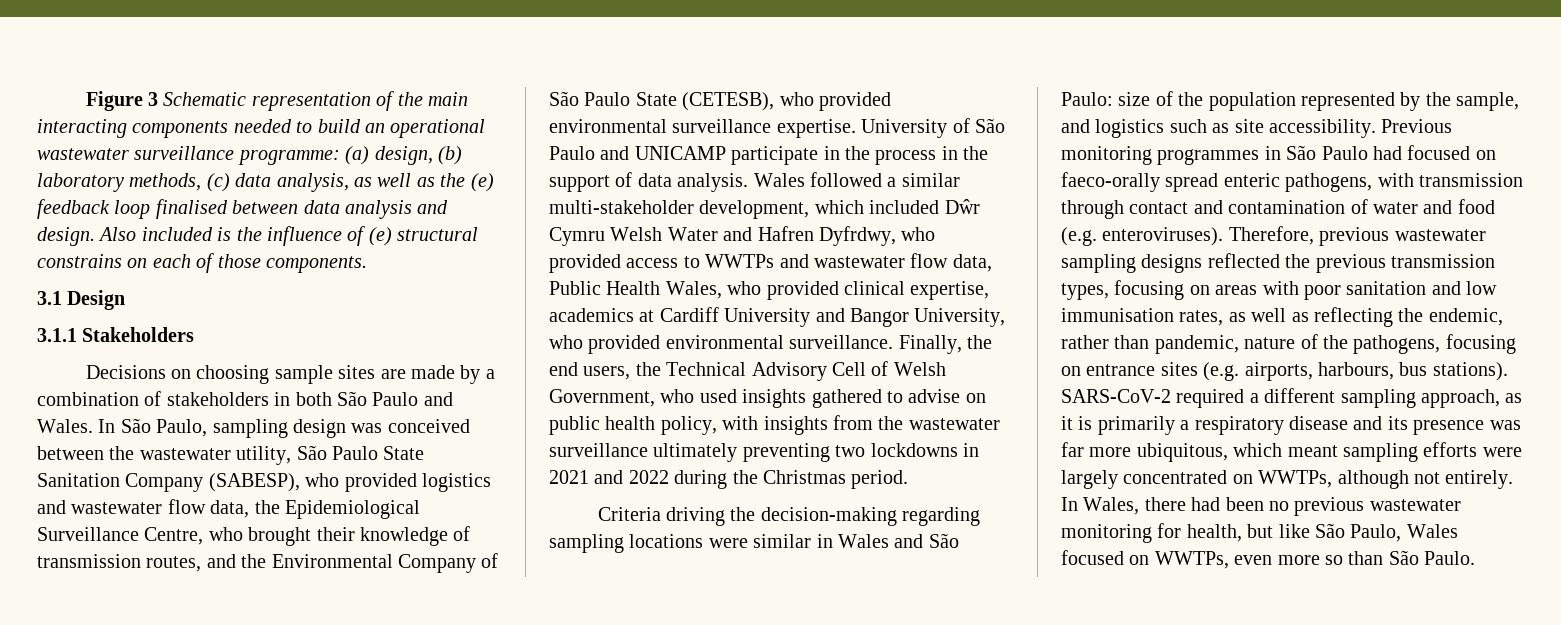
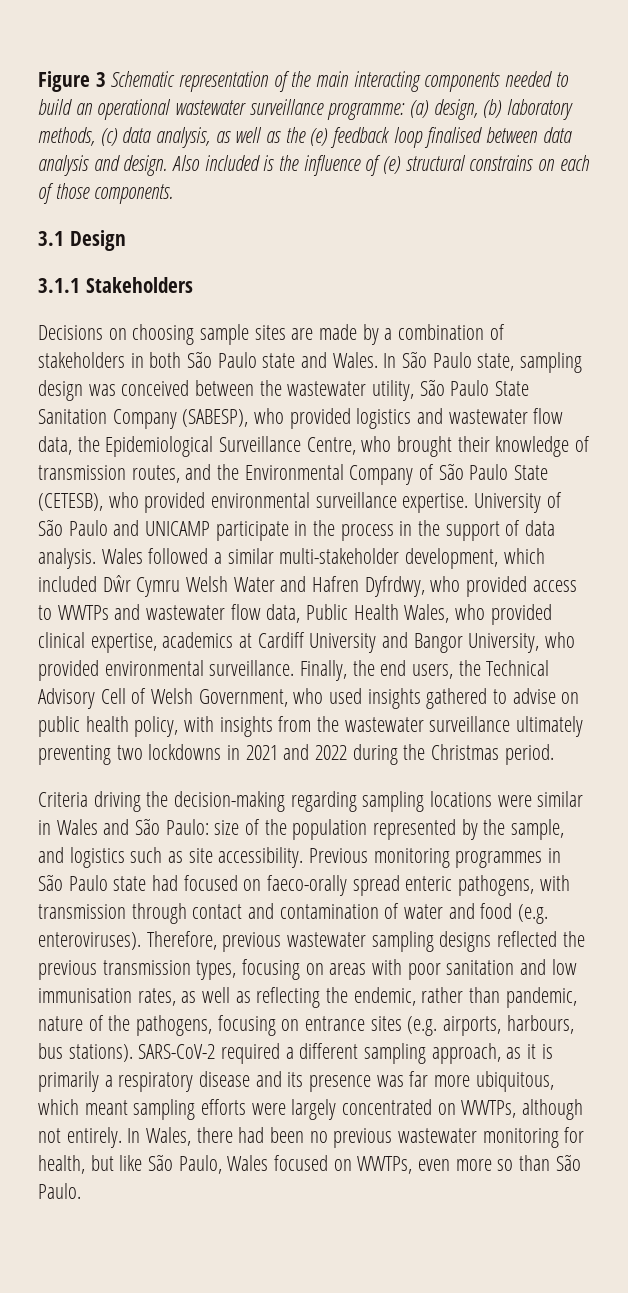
- Decisions on choosing sample sites are made by a combination of stakeholders in both São Paulo and Wales.
+ Decisions on choosing sample sites are made by a combination of stakeholders in both São Paulo state and Wales.
- In São Paulo, sampling design was conceived between the wastewater utility, São Paulo State Sanitation Company (SABESP), who provided logistics and wastewater flow data, the Epidemiological Surveillance Centre, who brought their knowledge of transmission routes, and the Environmental Company of São Paulo State (CETESB), who provided environmental surveillance expertise.
+ In São Paulo state, sampling design was conceived between the wastewater utility, São Paulo State Sanitation Company (SABESP), who provided logistics and wastewater flow data, the Epidemiological Surveillance Centre, who brought their knowledge of transmission routes, and the Environmental Company of São Paulo State (CETESB), who provided environmental surveillance expertise.
- Previous monitoring programmes in São Paulo had focused on faeco-orally spread enteric pathogens, with transmission through contact and contamination of water and food (e.g. enteroviruses).
+ Previous monitoring programmes in São Paulo state had focused on faeco-orally spread enteric pathogens, with transmission through contact and contamination of water and food (e.g. enteroviruses).

